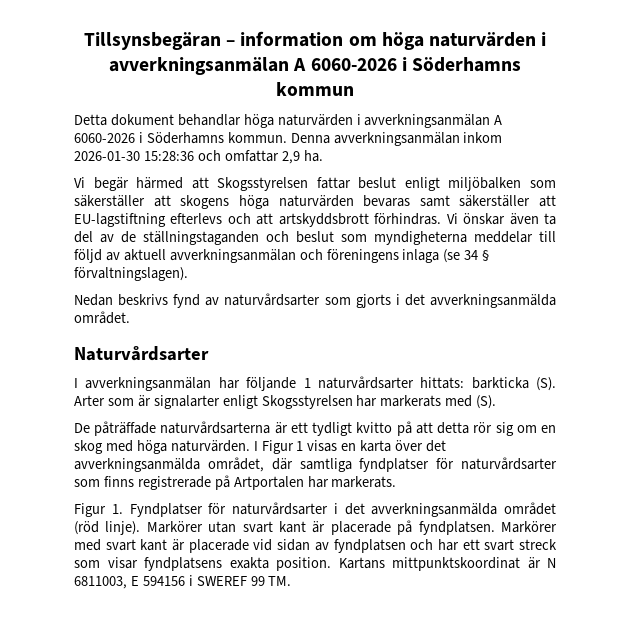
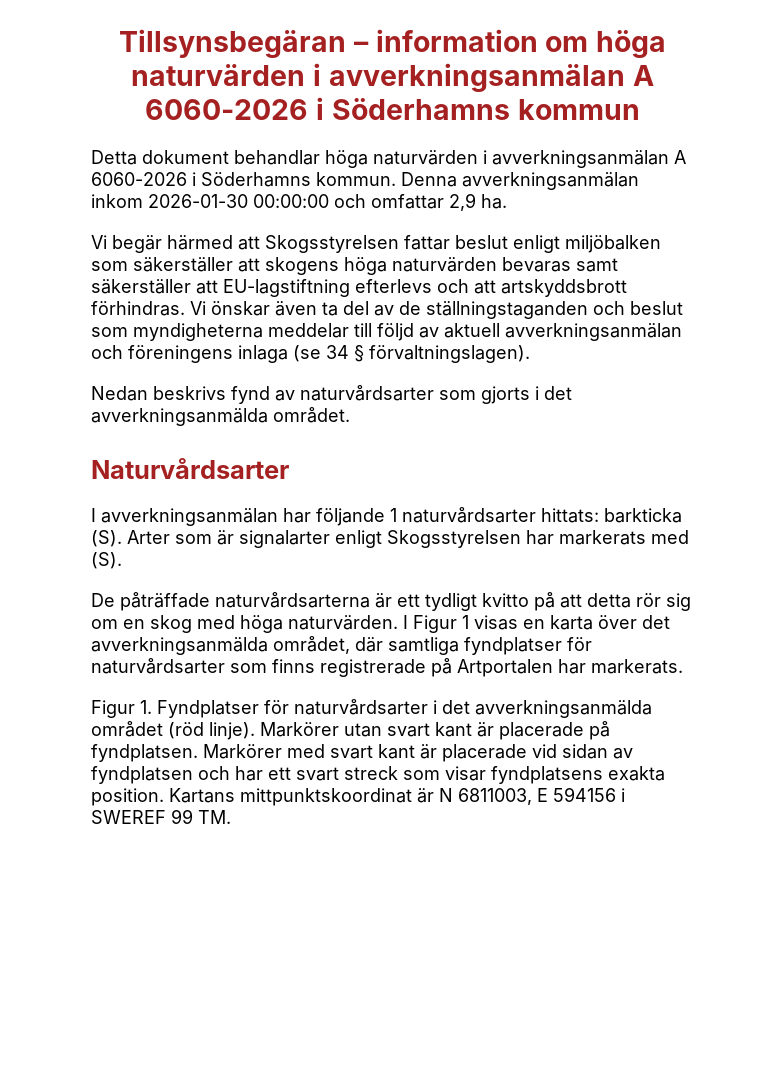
- Denna avverkningsanmälan inkom 2026-01-30 15:28:36 och omfattar 2,9 ha.
+ Denna avverkningsanmälan inkom 2026-01-30 00:00:00 och omfattar 2,9 ha.

